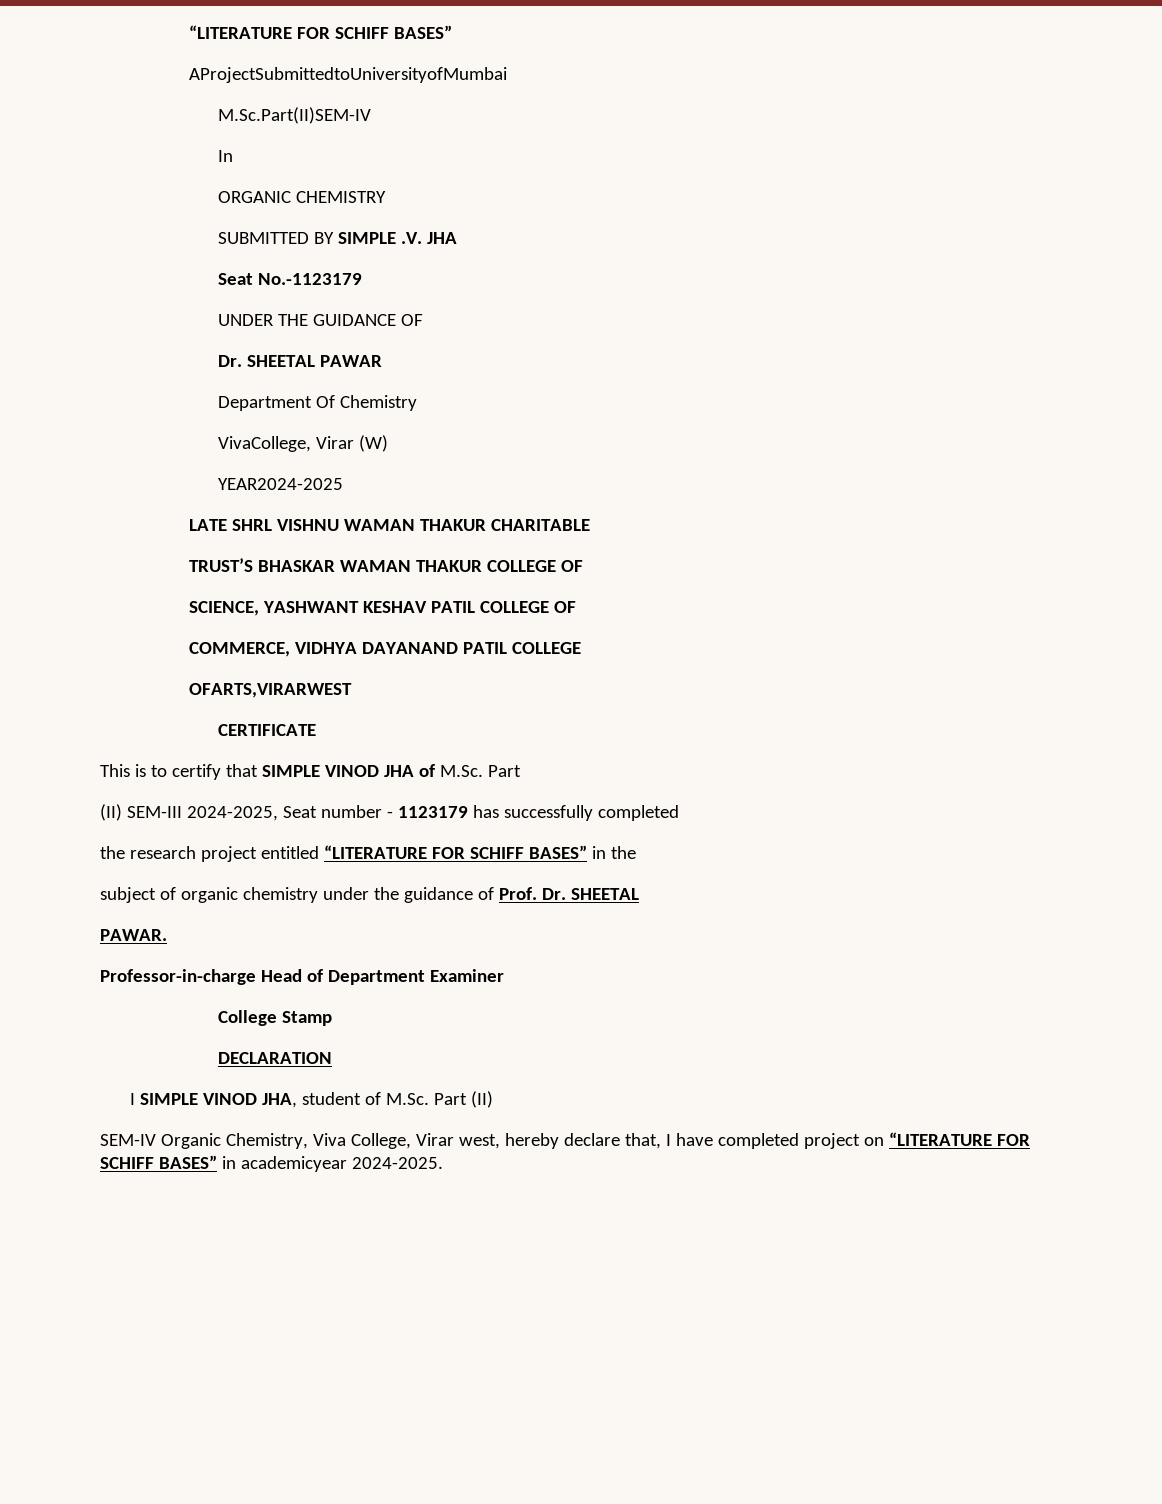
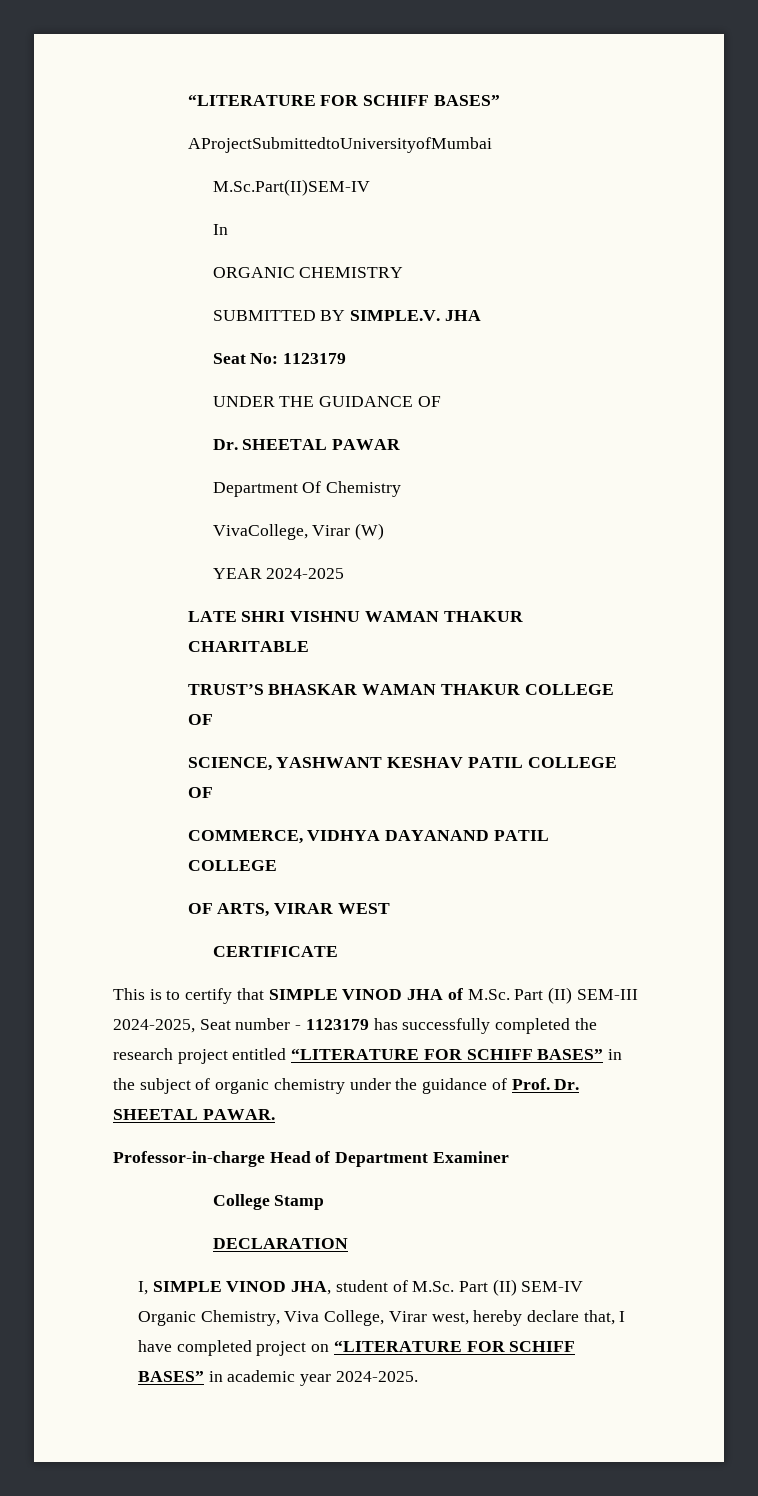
- SUBMITTED BY SIMPLE .V. JHA
+ SUBMITTED BY SIMPLE.V. JHA
- Seat No.-1123179
+ Seat No: 1123179
- YEAR2024-2025
+ YEAR 2024-2025
- LATE SHRL VISHNU WAMAN THAKUR CHARITABLE
+ LATE SHRI VISHNU WAMAN THAKUR CHARITABLE
- OFARTS,VIRARWEST
+ OF ARTS, VIRAR WEST
- This is to certify that SIMPLE VINOD JHA of M.Sc. Part
- (II) SEM-III 2024-2025, Seat number - 1123179 has successfully completed
- the research project entitled “LITERATURE FOR SCHIFF BASES” in the
- subject of organic chemistry under the guidance of Prof. Dr. SHEETAL
- PAWAR.
+ This is to certify that SIMPLE VINOD JHA of M.Sc. Part (II) SEM-III 2024-2025, Seat number - 1123179 has successfully completed the research project entitled “LITERATURE FOR SCHIFF BASES” in the subject of organic chemistry under the guidance of Prof. Dr. SHEETAL PAWAR.
- I SIMPLE VINOD JHA, student of M.Sc. Part (II)
- SEM-IV Organic Chemistry, Viva College, Virar west, hereby declare that, I have completed project on “LITERATURE FOR SCHIFF BASES” in academicyear 2024-2025.
+ I, SIMPLE VINOD JHA, student of M.Sc. Part (II) SEM-IV Organic Chemistry, Viva College, Virar west, hereby declare that, I have completed project on “LITERATURE FOR SCHIFF BASES” in academic year 2024-2025.

